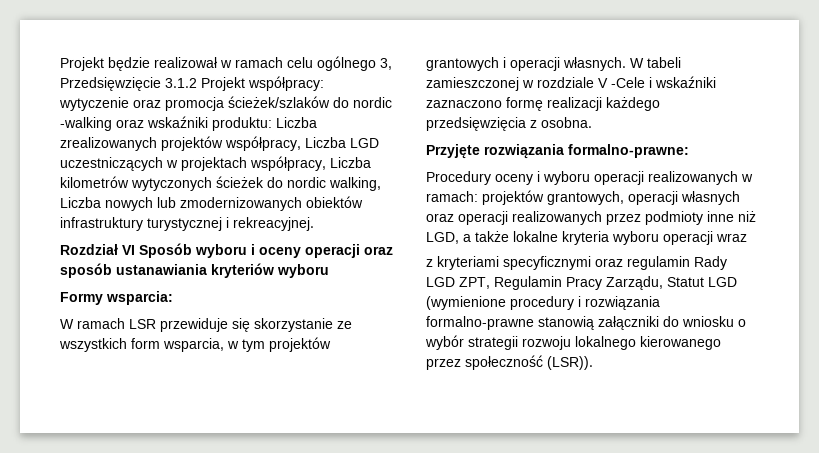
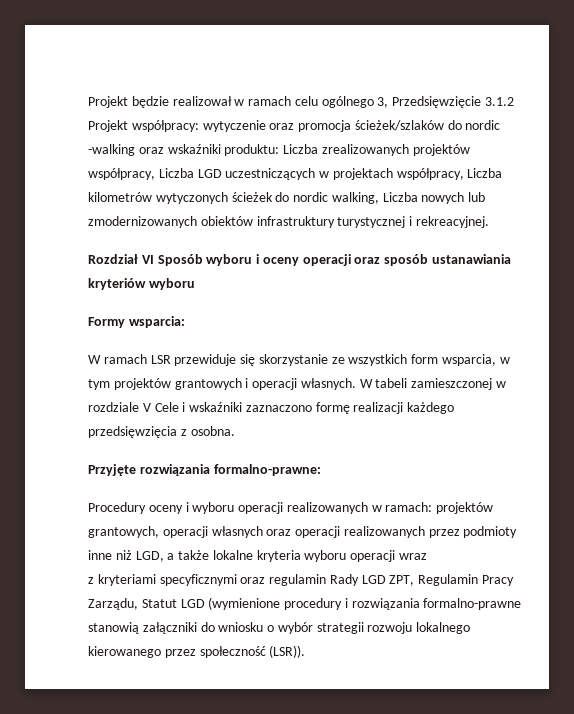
- W tabeli zamieszczonej w rozdziale V -Cele i wskaźniki zaznaczono formę realizacji każdego przedsięwzięcia z osobna.
+ W tabeli zamieszczonej w rozdziale V Cele i wskaźniki zaznaczono formę realizacji każdego przedsięwzięcia z osobna.

